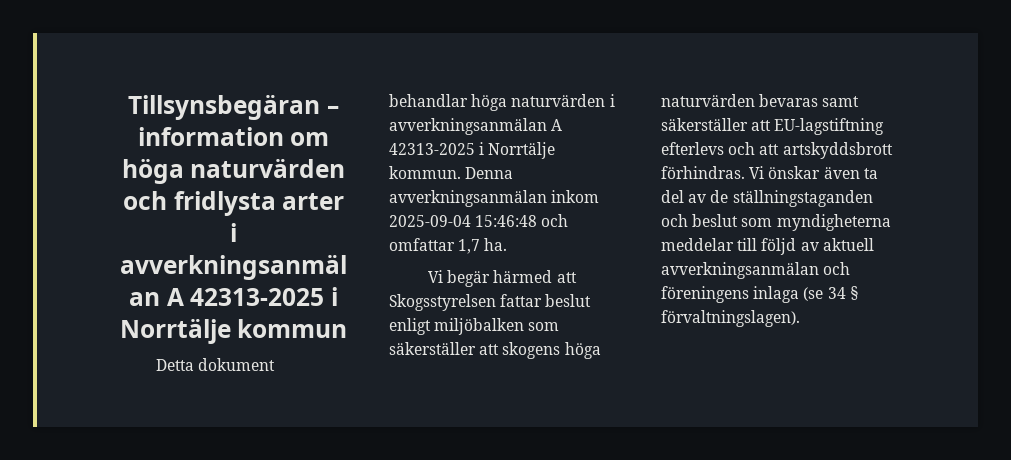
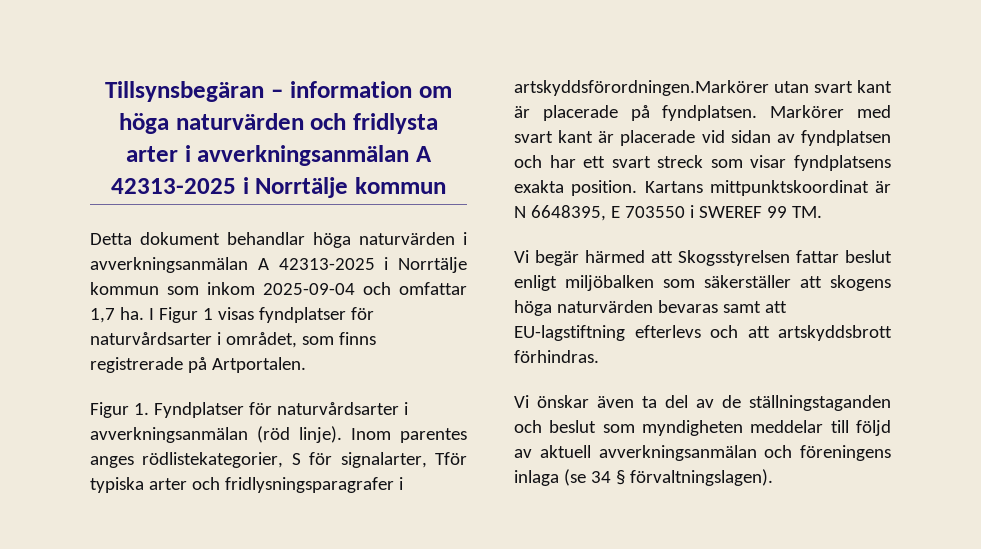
- Detta dokument behandlar höga naturvärden i avverkningsanmälan A 42313-2025 i Norrtälje kommun. Denna avverkningsanmälan inkom 2025-09-04 15:46:48 och omfattar 1,7 ha.
+ Detta dokument behandlar höga naturvärden i avverkningsanmälan A 42313-2025 i Norrtälje kommun som inkom 2025-09-04 och omfattar 1,7 ha. I Figur 1 visas fyndplatser för naturvårdsarter i området, som finns registrerade på Artportalen.
+ Figur 1. Fyndplatser för naturvårdsarter i avverkningsanmälan (röd linje). Inom parentes anges rödlistekategorier, S för signalarter, Tför typiska arter och fridlysningsparagrafer i artskyddsförordningen.Markörer utan svart kant är placerade på fyndplatsen. Markörer med svart kant är placerade vid sidan av fyndplatsen och har ett svart streck som visar fyndplatsens exakta position. Kartans mittpunktskoordinat är N 6648395, E 703550 i SWEREF 99 TM.
- Vi begär härmed att Skogsstyrelsen fattar beslut enligt miljöbalken som säkerställer att skogens höga naturvärden bevaras samt säkerställer att EU-lagstiftning efterlevs och att artskyddsbrott förhindras. Vi önskar även ta del av de ställningstaganden och beslut som myndigheterna meddelar till följd av aktuell avverkningsanmälan och föreningens inlaga (se 34 § förvaltningslagen).
+ Vi begär härmed att Skogsstyrelsen fattar beslut enligt miljöbalken som säkerställer att skogens höga naturvärden bevaras samt att EU-lagstiftning efterlevs och att artskyddsbrott förhindras.
+ Vi önskar även ta del av de ställningstaganden och beslut som myndigheten meddelar till följd av aktuell avverkningsanmälan och föreningens inlaga (se 34 § förvaltningslagen).

